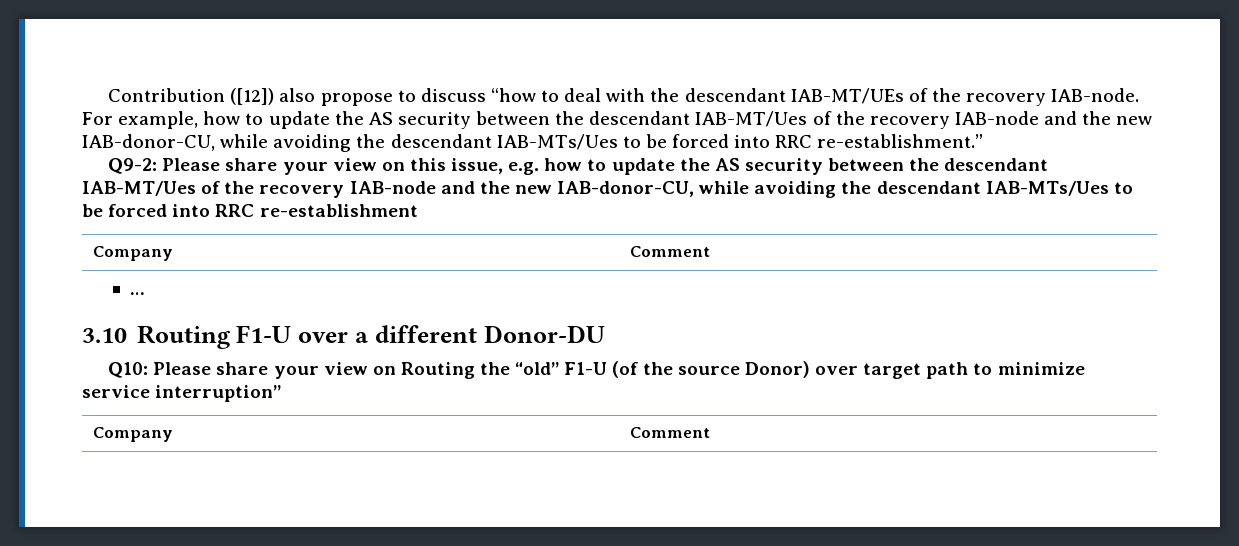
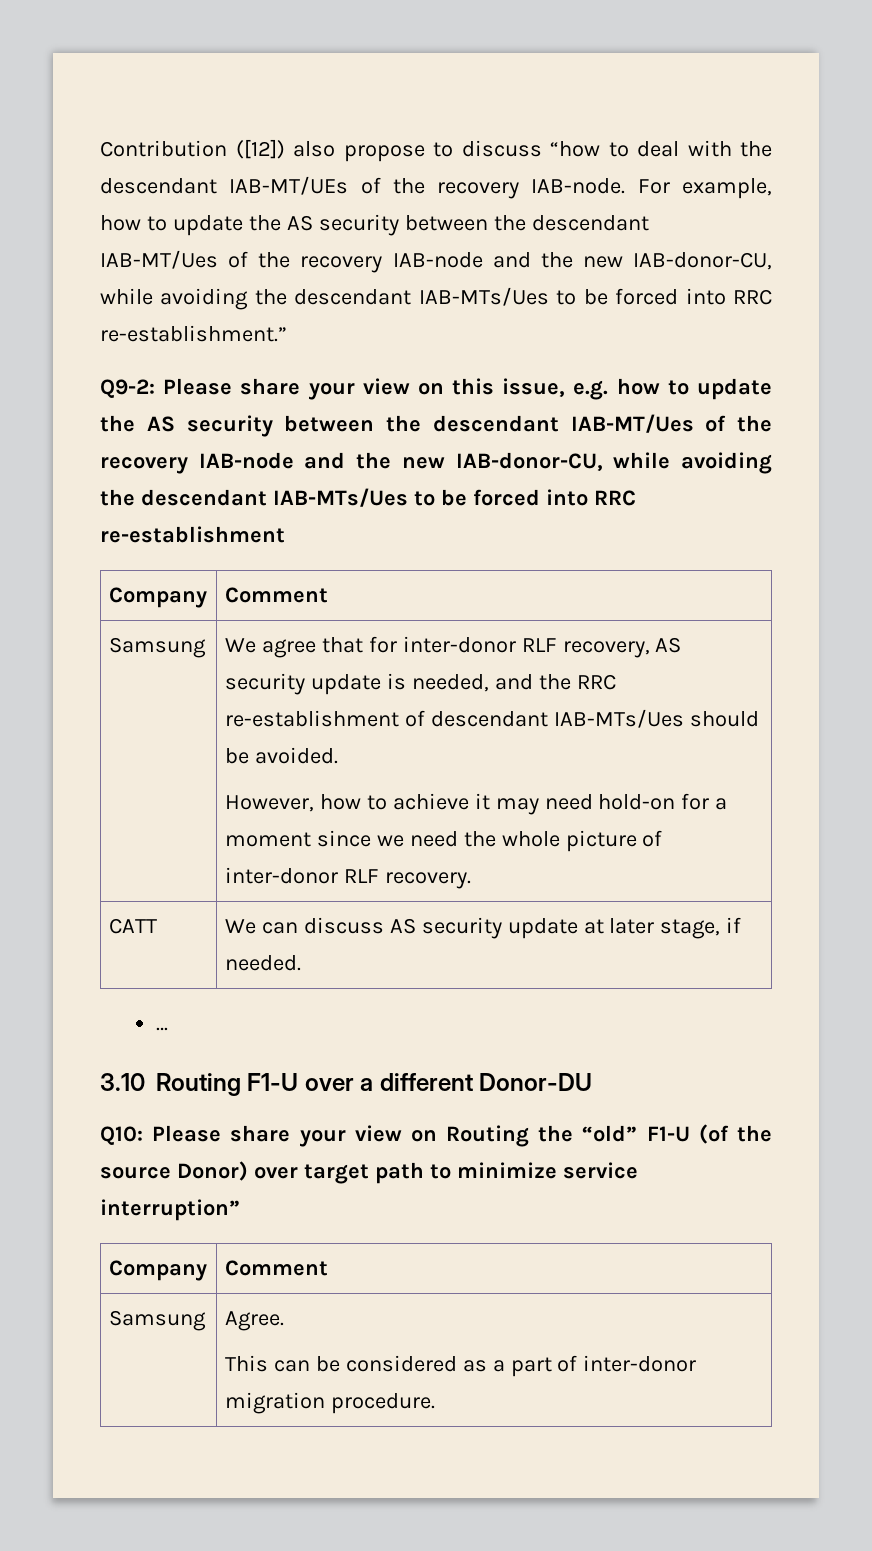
+ Samsung | We agree that for inter-donor RLF recovery, AS security update is needed, and the RRC re-establishment of descendant IAB-MTs/Ues should be avoided.
+ However, how to achieve it may need hold-on for a moment since we need the whole picture of inter-donor RLF recovery.
+ CATT | We can discuss AS security update at later stage, if needed.
+ Samsung | Agree.
+ This can be considered as a part of inter-donor migration procedure.

